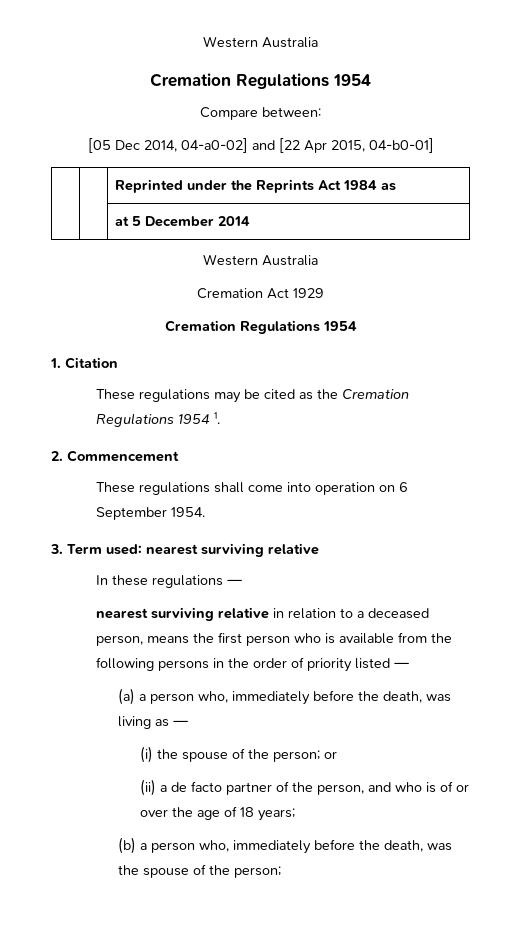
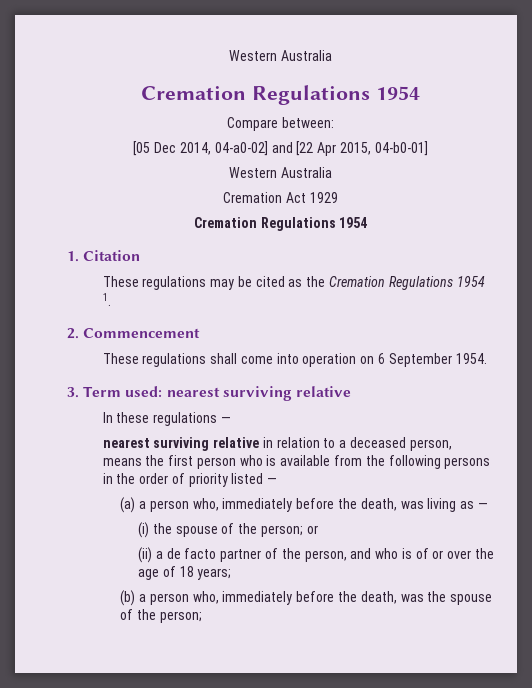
- | | Reprinted under the Reprints Act 1984 as
- | | at 5 December 2014

